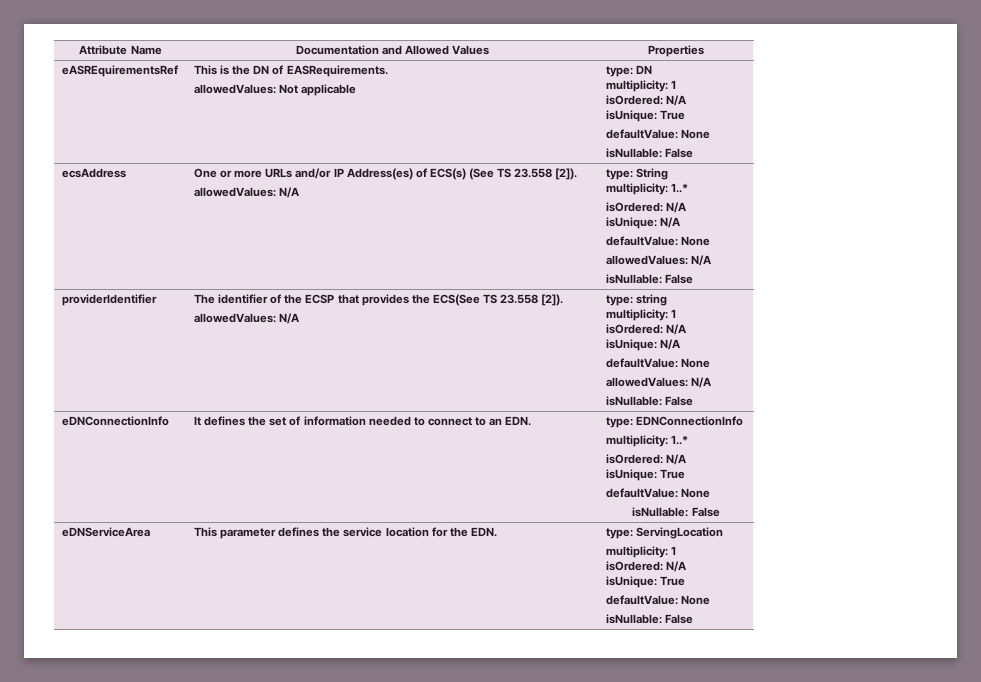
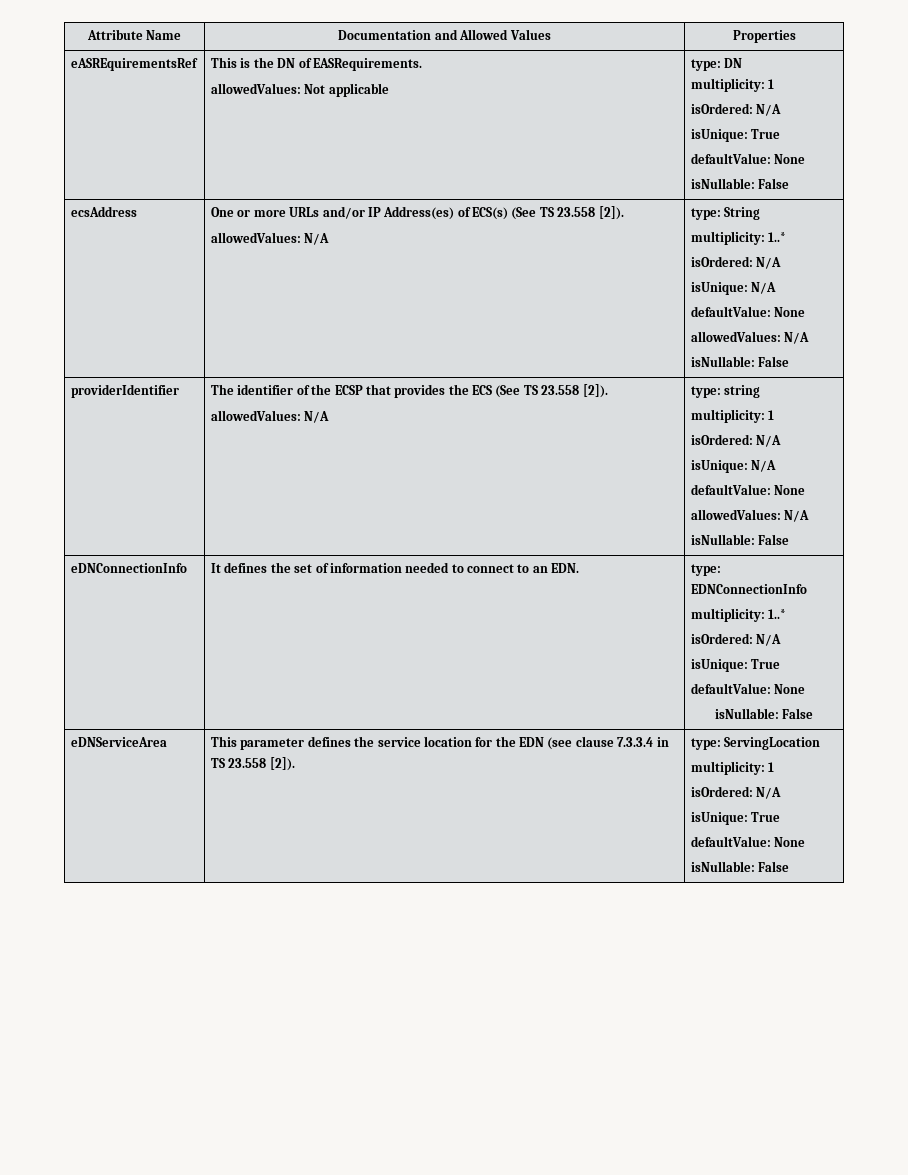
- providerIdentifier | The identifier of the ECSP that provides the ECS(See TS 23.558 [2]).
+ providerIdentifier | The identifier of the ECSP that provides the ECS (See TS 23.558 [2]).
- eDNServiceArea | This parameter defines the service location for the EDN. | type: ServingLocation
+ eDNServiceArea | This parameter defines the service location for the EDN (see clause 7.3.3.4 in TS 23.558 [2]). | type: ServingLocation

